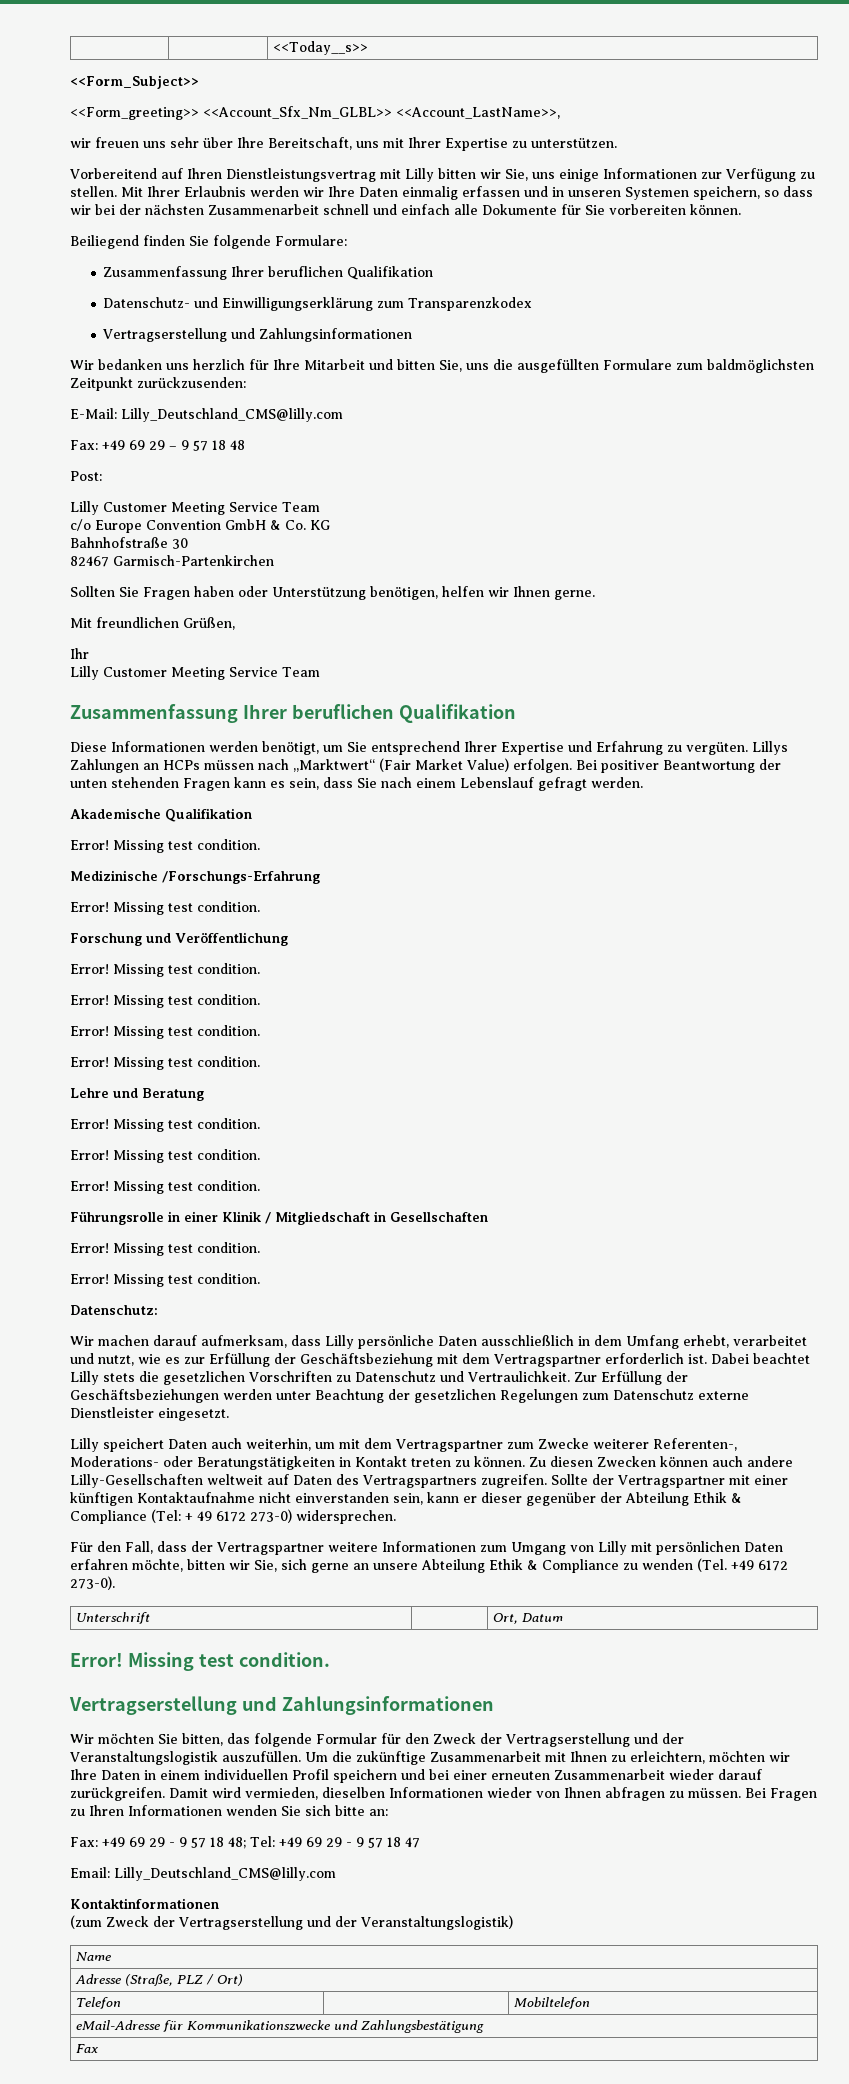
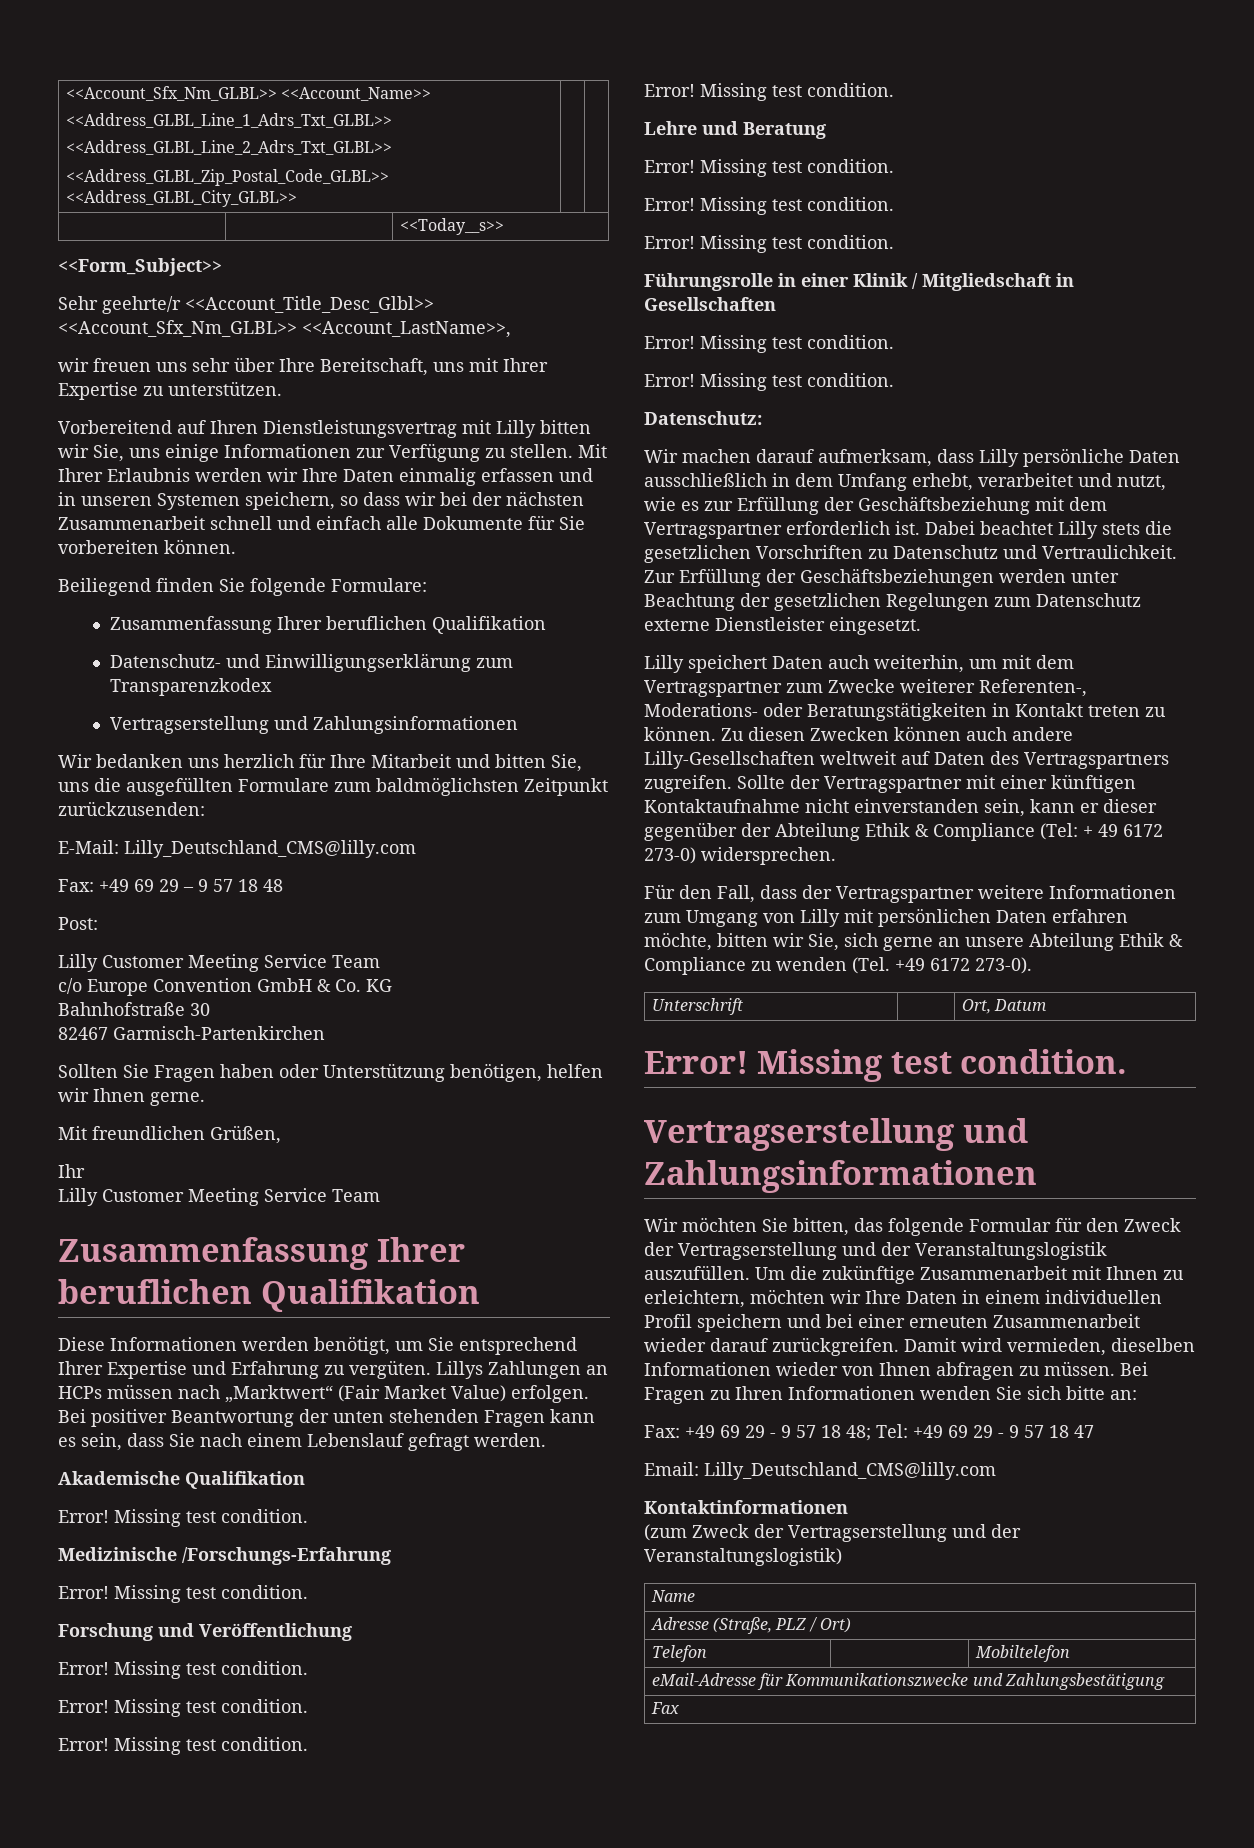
+ <<Account_Sfx_Nm_GLBL>> <<Account_Name>>
+ <<Address_GLBL_Line_1_Adrs_Txt_GLBL>>
+ <<Address_GLBL_Line_2_Adrs_Txt_GLBL>>
+ <<Address_GLBL_Zip_Postal_Code_GLBL>> <<Address_GLBL_City_GLBL>> | |
- <<Form_greeting>> <<Account_Sfx_Nm_GLBL>> <<Account_LastName>>,
+ Sehr geehrte/r <<Account_Title_Desc_Glbl>> <<Account_Sfx_Nm_GLBL>> <<Account_LastName>>,

